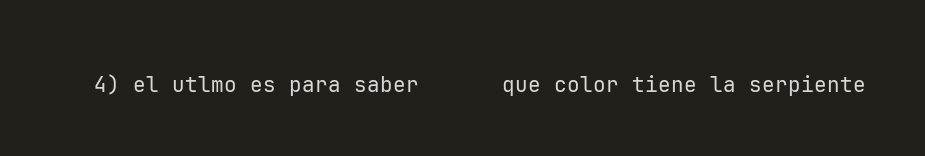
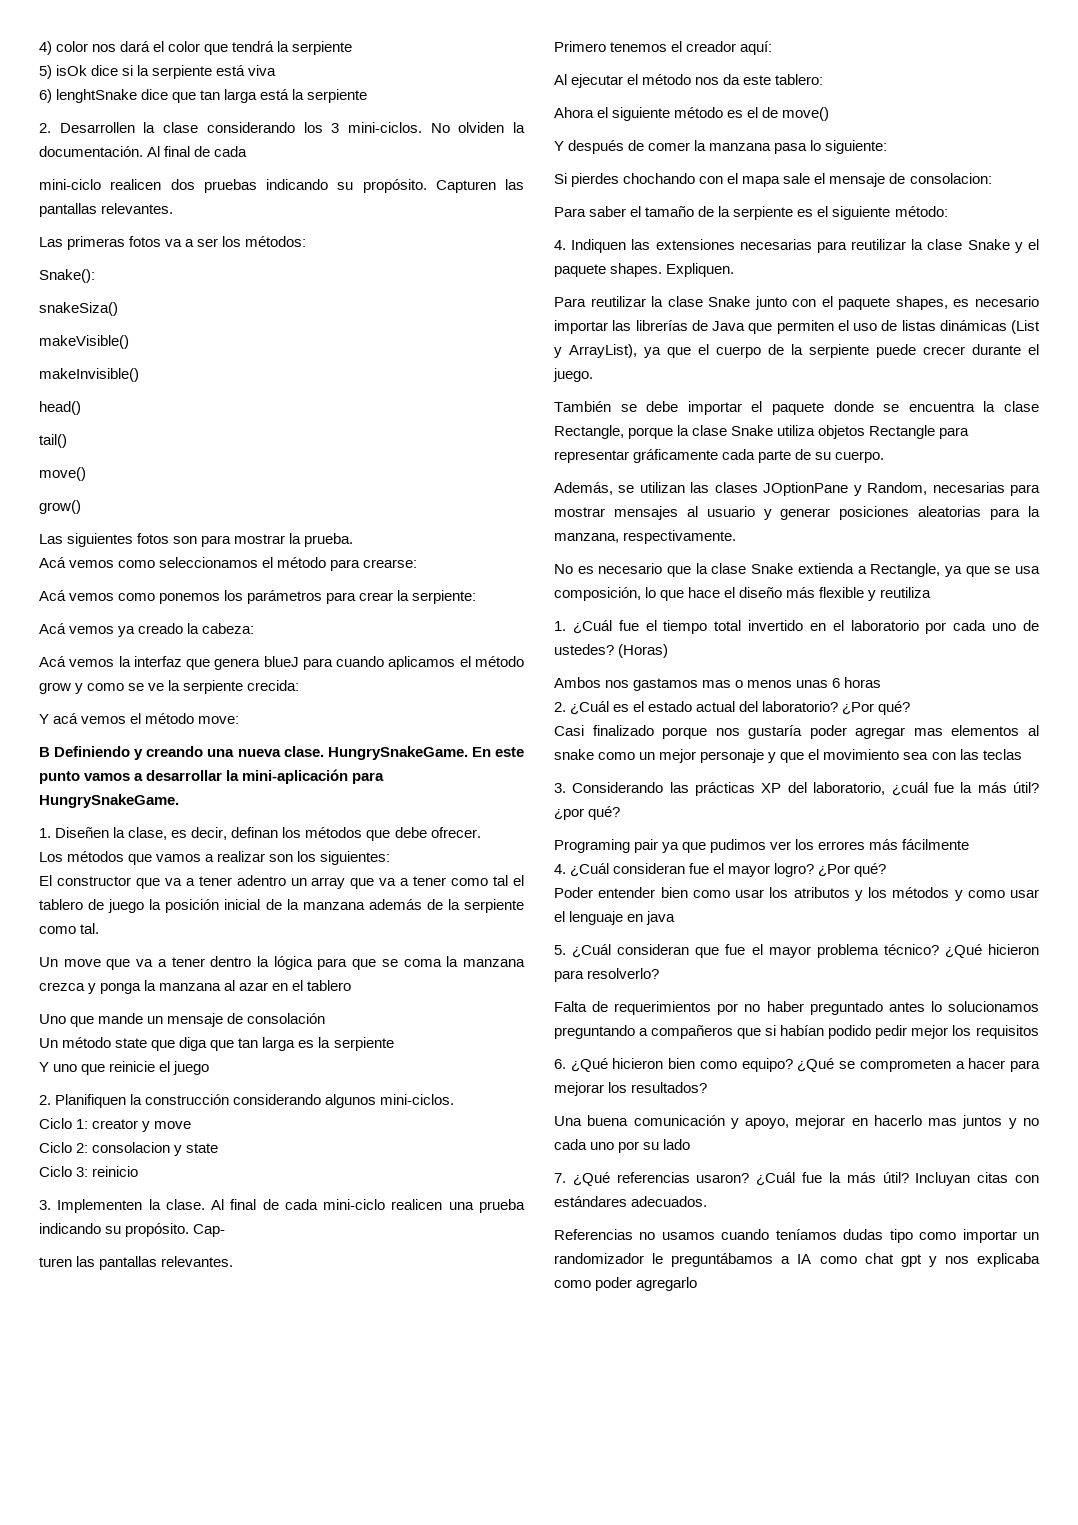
- 4) el utlmo es para saber que color tiene la serpiente
+ 4) color nos dará el color que tendrá la serpiente
+ 5) isOk dice si la serpiente está viva
+ 6) lenghtSnake dice que tan larga está la serpiente
+ 2. Desarrollen la clase considerando los 3 mini-ciclos. No olviden la documentación. Al final de cada
+ mini-ciclo realicen dos pruebas indicando su propósito. Capturen las pantallas relevantes.
+ Las primeras fotos va a ser los métodos:
+ Snake():
+ snakeSiza()
+ makeVisible()
+ makeInvisible()
+ head()
+ tail()
+ move()
+ grow()
+ Las siguientes fotos son para mostrar la prueba.
+ Acá vemos como seleccionamos el método para crearse:
+ Acá vemos como ponemos los parámetros para crear la serpiente:
+ Acá vemos ya creado la cabeza:
+ Acá vemos la interfaz que genera blueJ para cuando aplicamos el método grow y como se ve la serpiente crecida:
+ Y acá vemos el método move:
+ B Definiendo y creando una nueva clase. HungrySnakeGame. En este punto vamos a desarrollar la mini-aplicación para HungrySnakeGame.
+ 1. Diseñen la clase, es decir, definan los métodos que debe ofrecer.
+ Los métodos que vamos a realizar son los siguientes:
+ El constructor que va a tener adentro un array que va a tener como tal el tablero de juego la posición inicial de la manzana además de la serpiente como tal.
+ Un move que va a tener dentro la lógica para que se coma la manzana crezca y ponga la manzana al azar en el tablero
+ Uno que mande un mensaje de consolación
+ Un método state que diga que tan larga es la serpiente
+ Y uno que reinicie el juego
+ 2. Planifiquen la construcción considerando algunos mini-ciclos.
+ Ciclo 1: creator y move
+ Ciclo 2: consolacion y state
+ Ciclo 3: reinicio
+ 3. Implementen la clase. Al final de cada mini-ciclo realicen una prueba indicando su propósito. Cap-
+ turen las pantallas relevantes.
+ Primero tenemos el creador aquí:
+ Al ejecutar el método nos da este tablero:
+ Ahora el siguiente método es el de move()
+ Y después de comer la manzana pasa lo siguiente:
+ Si pierdes chochando con el mapa sale el mensaje de consolacion:
+ Para saber el tamaño de la serpiente es el siguiente método:
+ 4. Indiquen las extensiones necesarias para reutilizar la clase Snake y el paquete shapes. Expliquen.
+ Para reutilizar la clase Snake junto con el paquete shapes, es necesario importar las librerías de Java que permiten el uso de listas dinámicas (List y ArrayList), ya que el cuerpo de la serpiente puede crecer durante el juego.
+ También se debe importar el paquete donde se encuentra la clase Rectangle, porque la clase Snake utiliza objetos Rectangle para representar gráficamente cada parte de su cuerpo.
+ Además, se utilizan las clases JOptionPane y Random, necesarias para mostrar mensajes al usuario y generar posiciones aleatorias para la manzana, respectivamente.
+ No es necesario que la clase Snake extienda a Rectangle, ya que se usa composición, lo que hace el diseño más flexible y reutiliza
+ 1. ¿Cuál fue el tiempo total invertido en el laboratorio por cada uno de ustedes? (Horas)
+ Ambos nos gastamos mas o menos unas 6 horas
+ 2. ¿Cuál es el estado actual del laboratorio? ¿Por qué?
+ Casi finalizado porque nos gustaría poder agregar mas elementos al snake como un mejor personaje y que el movimiento sea con las teclas
+ 3. Considerando las prácticas XP del laboratorio, ¿cuál fue la más útil? ¿por qué?
+ Programing pair ya que pudimos ver los errores más fácilmente
+ 4. ¿Cuál consideran fue el mayor logro? ¿Por qué?
+ Poder entender bien como usar los atributos y los métodos y como usar el lenguaje en java
+ 5. ¿Cuál consideran que fue el mayor problema técnico? ¿Qué hicieron para resolverlo?
+ Falta de requerimientos por no haber preguntado antes lo solucionamos preguntando a compañeros que si habían podido pedir mejor los requisitos
+ 6. ¿Qué hicieron bien como equipo? ¿Qué se comprometen a hacer para mejorar los resultados?
+ Una buena comunicación y apoyo, mejorar en hacerlo mas juntos y no cada uno por su lado
+ 7. ¿Qué referencias usaron? ¿Cuál fue la más útil? Incluyan citas con estándares adecuados.
+ Referencias no usamos cuando teníamos dudas tipo como importar un randomizador le preguntábamos a IA como chat gpt y nos explicaba como poder agregarlo

